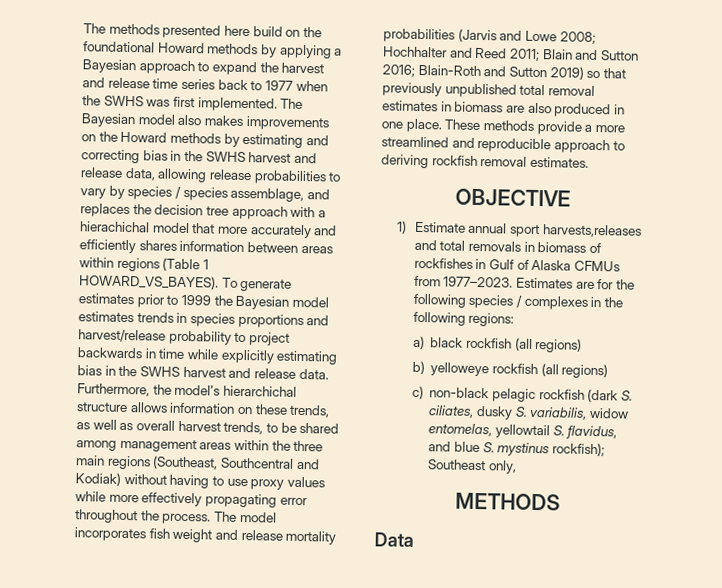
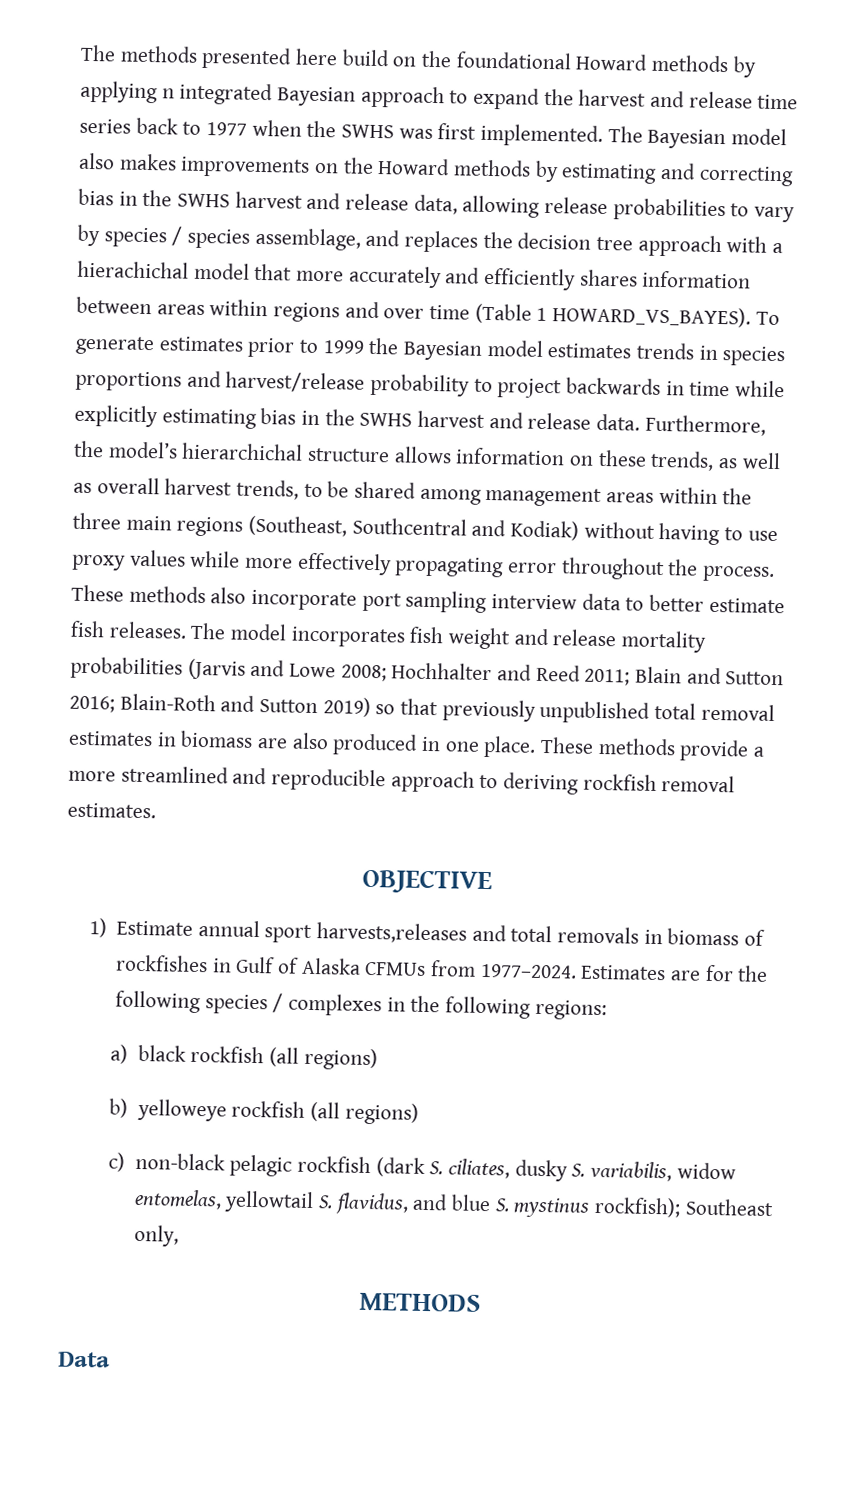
- The methods presented here build on the foundational Howard methods by applying a Bayesian approach to expand the harvest and release time series back to 1977 when the SWHS was first implemented.
+ The methods presented here build on the foundational Howard methods by applying n integrated Bayesian approach to expand the harvest and release time series back to 1977 when the SWHS was first implemented.
- The Bayesian model also makes improvements on the Howard methods by estimating and correcting bias in the SWHS harvest and release data, allowing release probabilities to vary by species / species assemblage, and replaces the decision tree approach with a hierachichal model that more accurately and efficiently shares information between areas within regions (Table 1 HOWARD_VS_BAYES).
+ The Bayesian model also makes improvements on the Howard methods by estimating and correcting bias in the SWHS harvest and release data, allowing release probabilities to vary by species / species assemblage, and replaces the decision tree approach with a hierachichal model that more accurately and efficiently shares information between areas within regions and over time (Table 1 HOWARD_VS_BAYES).
+ These methods also incorporate port sampling interview data to better estimate fish releases.
- 1) Estimate annual sport harvests,releases and total removals in biomass of rockfishes in Gulf of Alaska CFMUs from 1977–2023.
+ 1) Estimate annual sport harvests,releases and total removals in biomass of rockfishes in Gulf of Alaska CFMUs from 1977–2024.

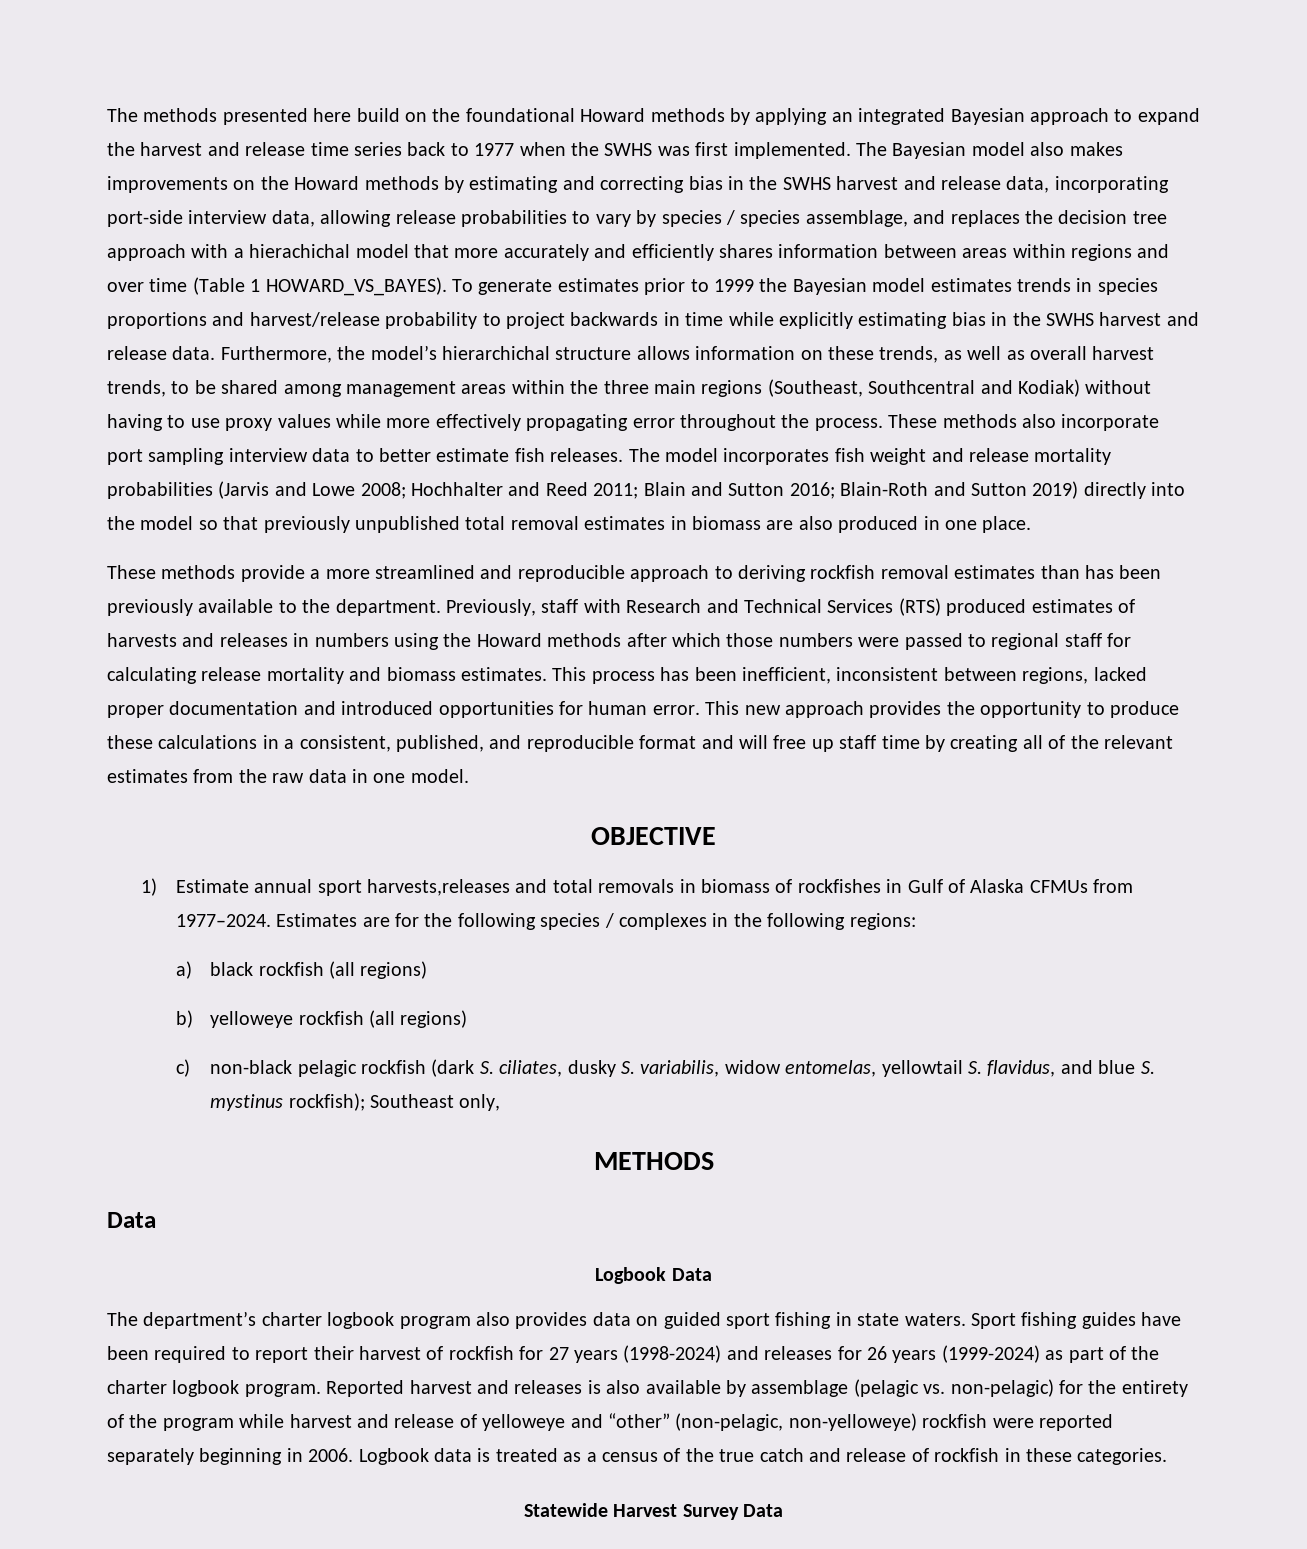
- The methods presented here build on the foundational Howard methods by applying n integrated Bayesian approach to expand the harvest and release time series back to 1977 when the SWHS was first implemented.
+ The methods presented here build on the foundational Howard methods by applying an integrated Bayesian approach to expand the harvest and release time series back to 1977 when the SWHS was first implemented.
- The Bayesian model also makes improvements on the Howard methods by estimating and correcting bias in the SWHS harvest and release data, allowing release probabilities to vary by species / species assemblage, and replaces the decision tree approach with a hierachichal model that more accurately and efficiently shares information between areas within regions and over time (Table 1 HOWARD_VS_BAYES).
+ The Bayesian model also makes improvements on the Howard methods by estimating and correcting bias in the SWHS harvest and release data, incorporating port-side interview data, allowing release probabilities to vary by species / species assemblage, and replaces the decision tree approach with a hierachichal model that more accurately and efficiently shares information between areas within regions and over time (Table 1 HOWARD_VS_BAYES).
- The model incorporates fish weight and release mortality probabilities (Jarvis and Lowe 2008; Hochhalter and Reed 2011; Blain and Sutton 2016; Blain-Roth and Sutton 2019) so that previously unpublished total removal estimates in biomass are also produced in one place. These methods provide a more streamlined and reproducible approach to deriving rockfish removal estimates.
+ The model incorporates fish weight and release mortality probabilities (Jarvis and Lowe 2008; Hochhalter and Reed 2011; Blain and Sutton 2016; Blain-Roth and Sutton 2019) directly into the model so that previously unpublished total removal estimates in biomass are also produced in one place.
+ These methods provide a more streamlined and reproducible approach to deriving rockfish removal estimates than has been previously available to the department. Previously, staff with Research and Technical Services (RTS) produced estimates of harvests and releases in numbers using the Howard methods after which those numbers were passed to regional staff for calculating release mortality and biomass estimates. This process has been inefficient, inconsistent between regions, lacked proper documentation and introduced opportunities for human error. This new approach provides the opportunity to produce these calculations in a consistent, published, and reproducible format and will free up staff time by creating all of the relevant estimates from the raw data in one model.
+ Logbook Data
+ The department’s charter logbook program also provides data on guided sport fishing in state waters. Sport fishing guides have been required to report their harvest of rockfish for 27 years (1998-2024) and releases for 26 years (1999-2024) as part of the charter logbook program. Reported harvest and releases is also available by assemblage (pelagic vs. non-pelagic) for the entirety of the program while harvest and release of yelloweye and “other” (non-pelagic, non-yelloweye) rockfish were reported separately beginning in 2006. Logbook data is treated as a census of the true catch and release of rockfish in these categories.
+ Statewide Harvest Survey Data

